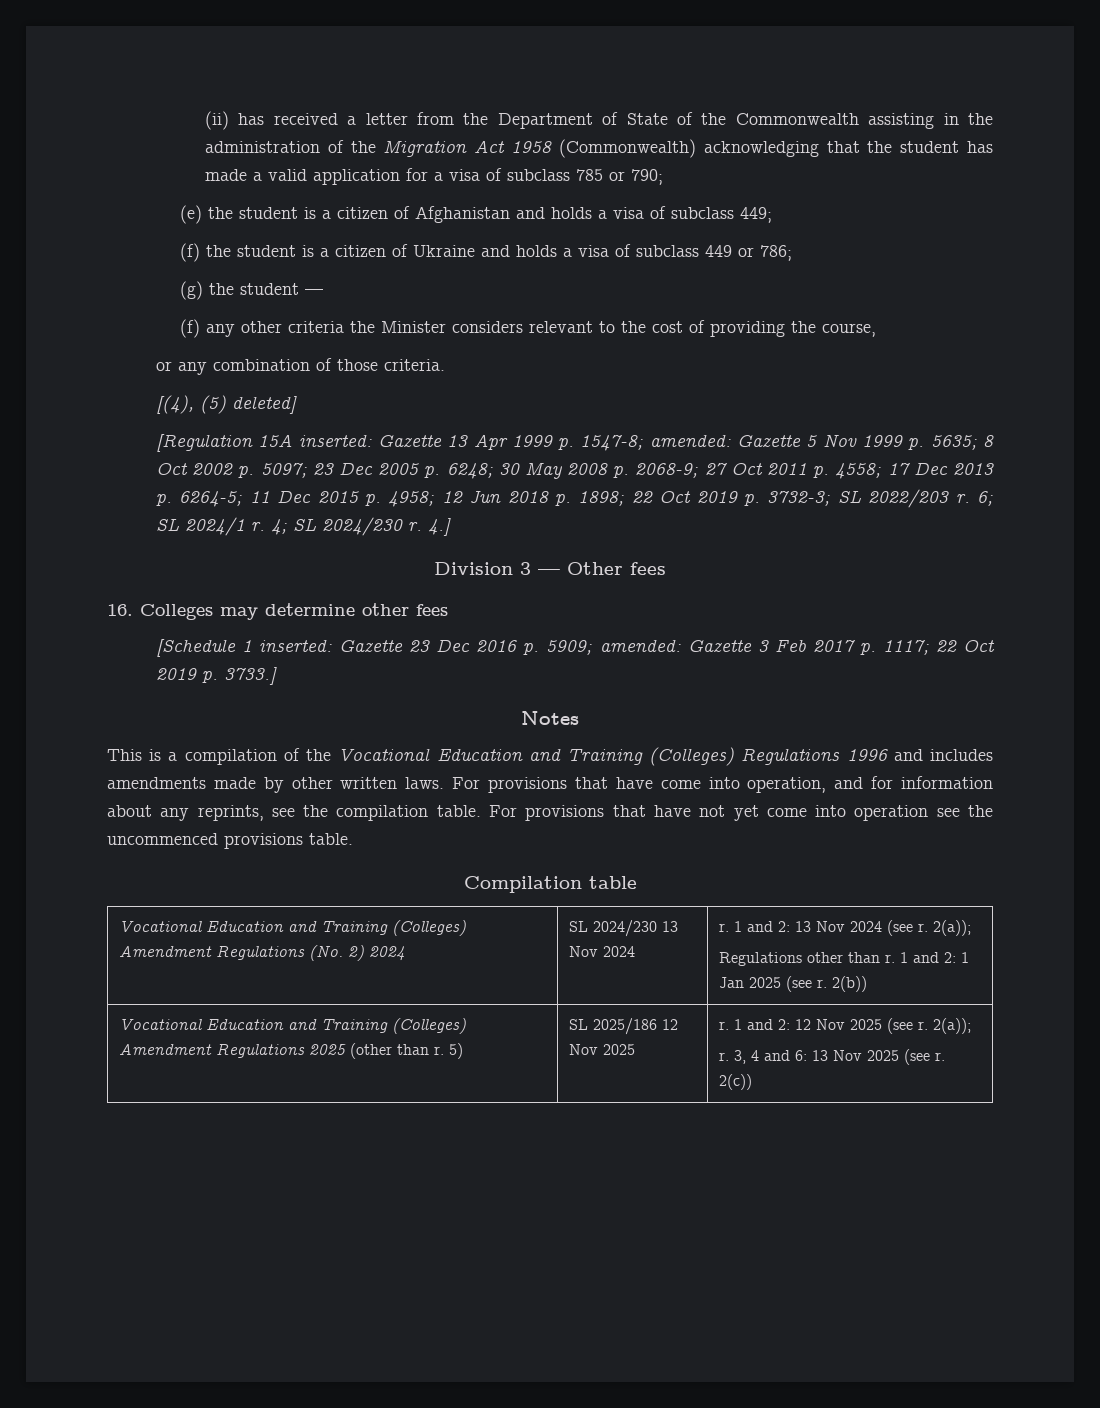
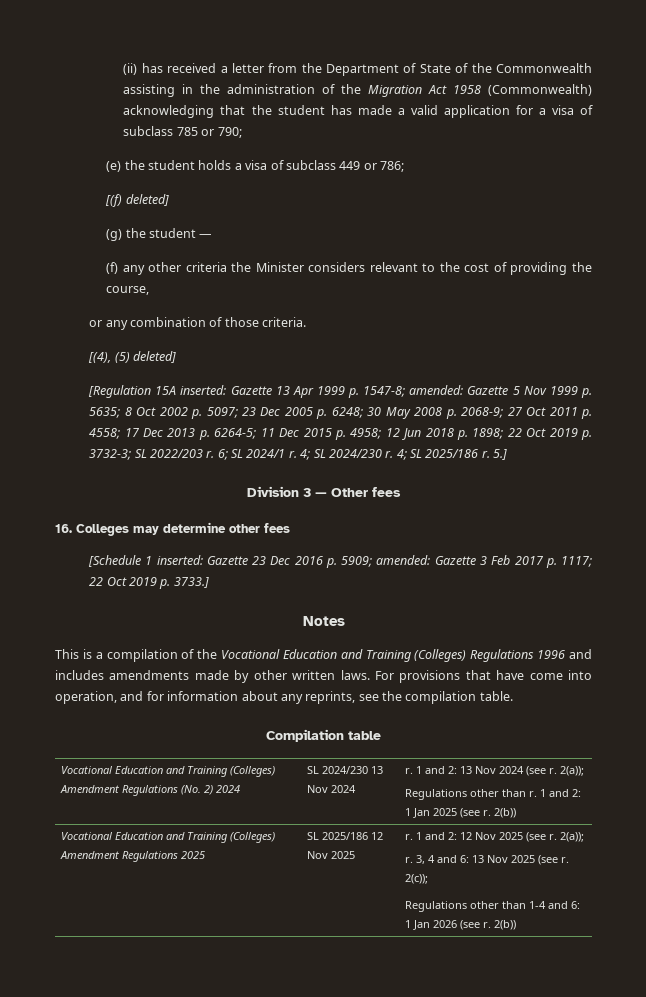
- (e) the student is a citizen of Afghanistan and holds a visa of subclass 449;
- (f) the student is a citizen of Ukraine and holds a visa of subclass 449 or 786;
+ (e) the student holds a visa of subclass 449 or 786;
+ [(f) deleted]
- 4.]
+ 4; SL 2025/186 r. 5.]
- For provisions that have not yet come into operation see the uncommenced provisions table.
- Vocational Education and Training (Colleges) Amendment Regulations 2025 (other than r. 5)
+ Vocational Education and Training (Colleges) Amendment Regulations 2025
- 2(c))
+ 2(c));
+ Regulations other than 1-4 and 6: 1 Jan 2026 (see r. 2(b))

